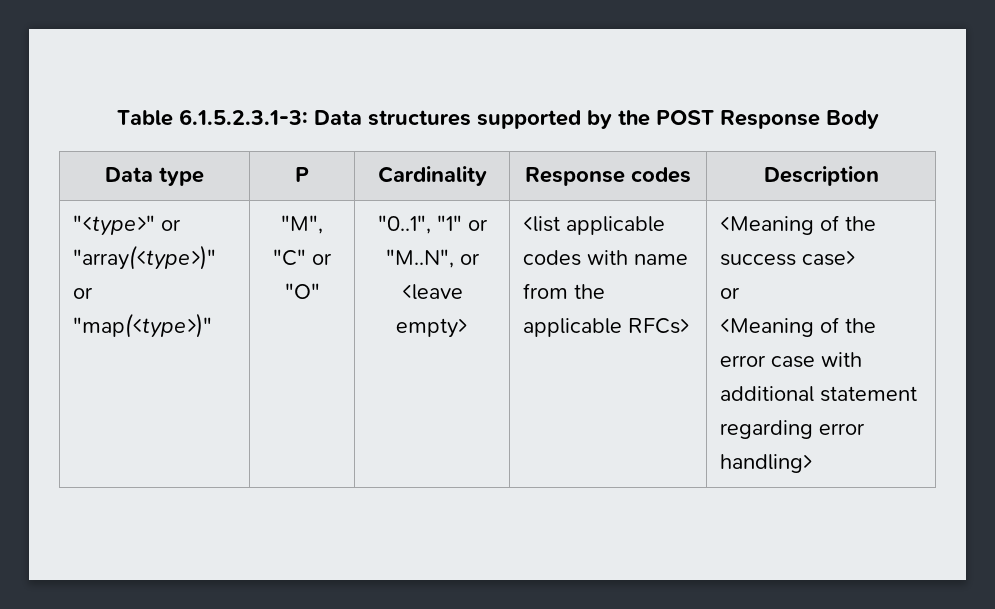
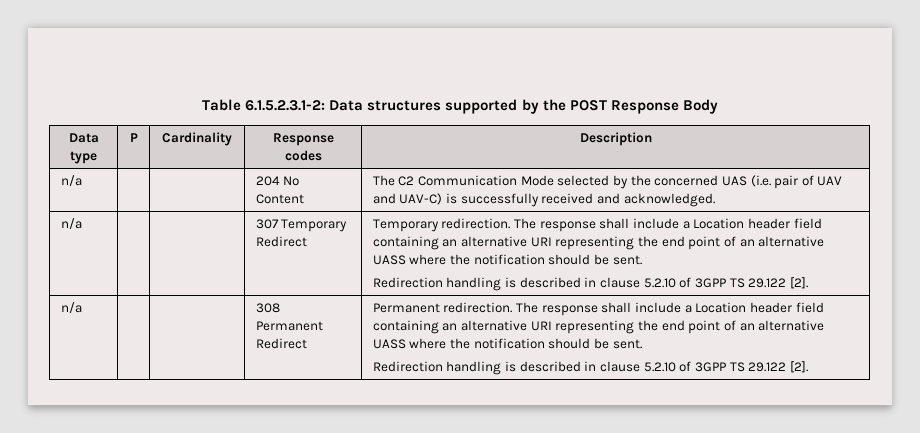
- Table 6.1.5.2.3.1-3: Data structures supported by the POST Response Body
+ Table 6.1.5.2.3.1-2: Data structures supported by the POST Response Body
- "<type>" or "array(<type>)" or "map(<type>)" | "M", "C" or "O" | "0..1", "1" or "M..N", or <leave empty> | <list applicable codes with name from the applicable RFCs> | <Meaning of the success case>
- or
- <Meaning of the error case with additional statement regarding error handling>
+ n/a | | | 204 No Content | The C2 Communication Mode selected by the concerned UAS (i.e. pair of UAV and UAV-C) is successfully received and acknowledged.
+ n/a | | | 307 Temporary Redirect | Temporary redirection. The response shall include a Location header field containing an alternative URI representing the end point of an alternative UASS where the notification should be sent.
+ Redirection handling is described in clause 5.2.10 of 3GPP TS 29.122 [2].
+ n/a | | | 308 Permanent Redirect | Permanent redirection. The response shall include a Location header field containing an alternative URI representing the end point of an alternative UASS where the notification should be sent.
+ Redirection handling is described in clause 5.2.10 of 3GPP TS 29.122 [2].

